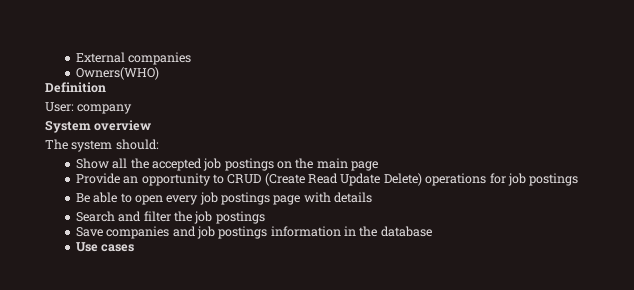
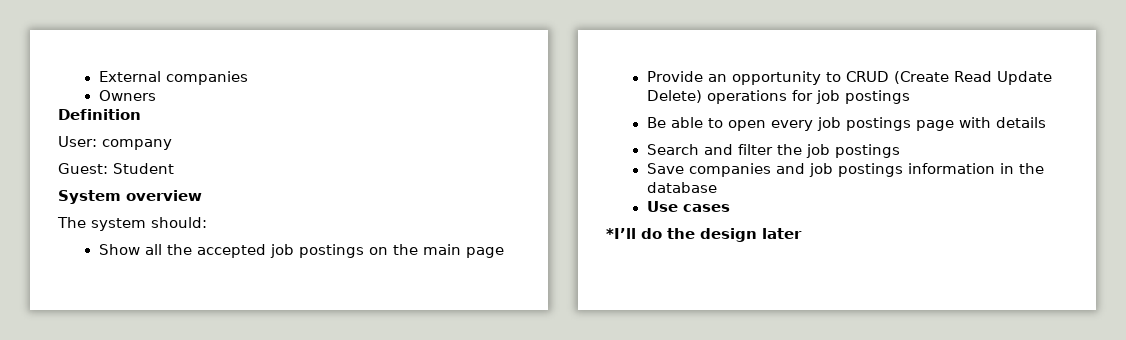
- Owners(WHO)
+ Owners
+ Guest: Student
+ *I’ll do the design later

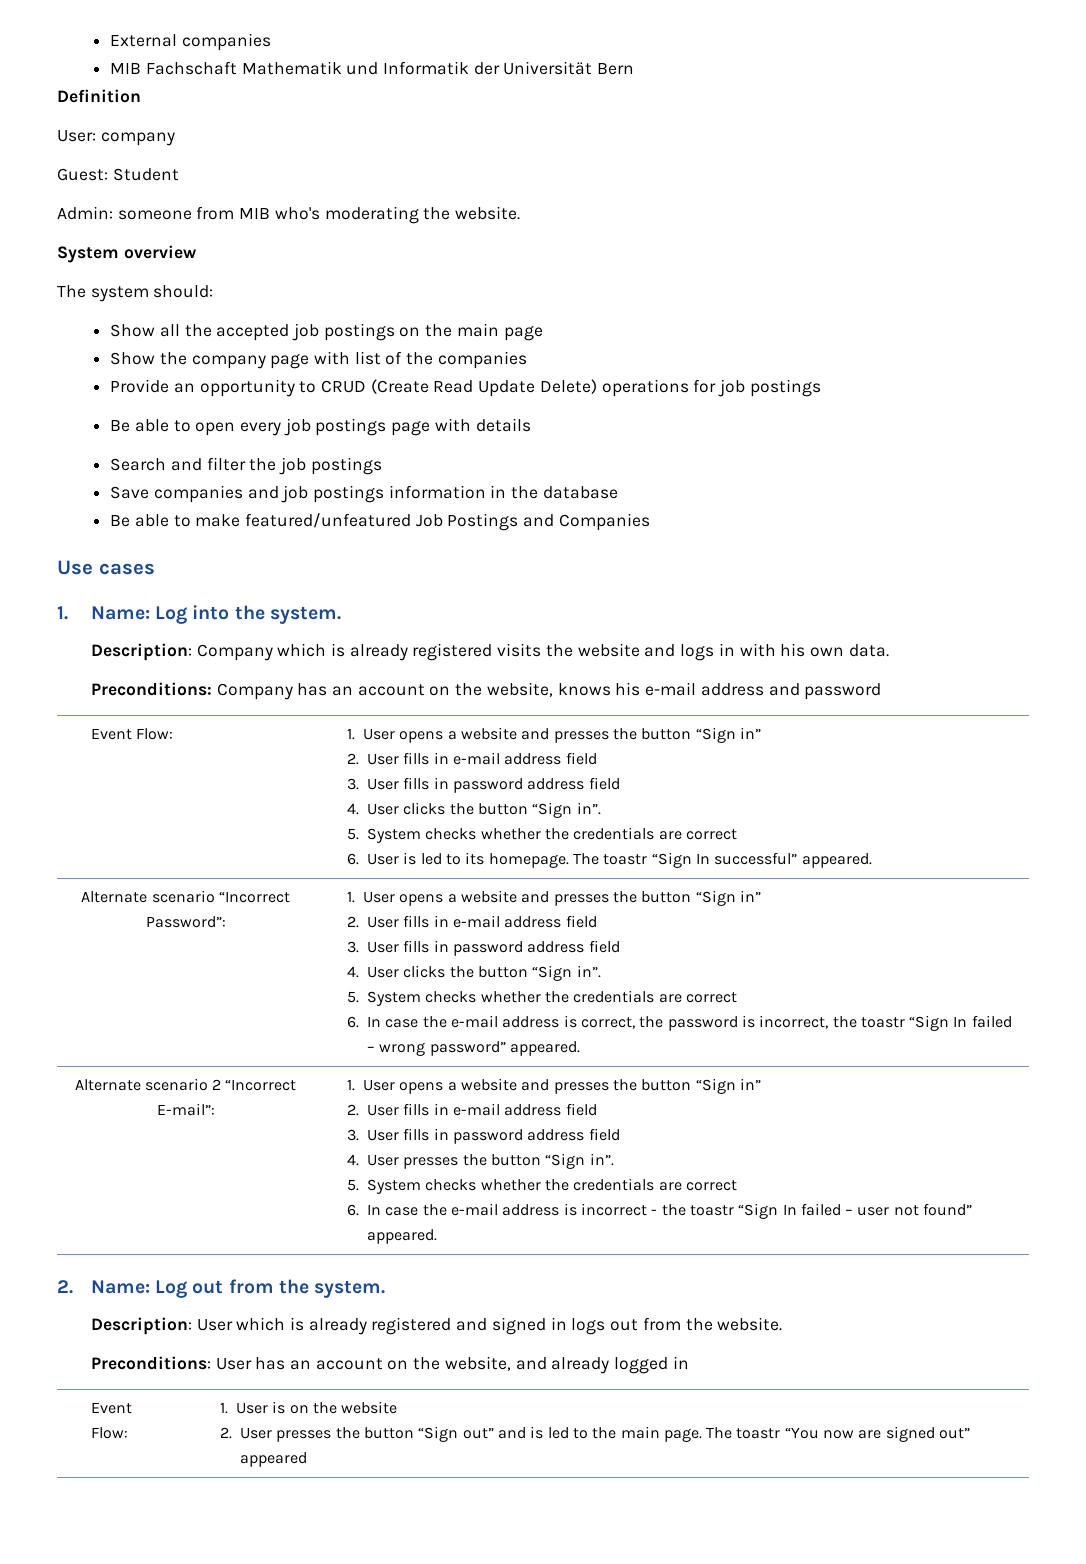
- Owners
+ MIB Fachschaft Mathematik und Informatik der Universität Bern
+ Admin: someone from MIB who's moderating the website.
+ Show the company page with list of the companies
+ Be able to make featured/unfeatured Job Postings and Companies
  Use cases
- *I’ll do the design later
+ 1. Name: Log into the system.
+ Description: Company which is already registered visits the website and logs in with his own data.
+ Preconditions: Company has an account on the website, knows his e-mail address and password
+ Event Flow: | 1. User opens a website and presses the button “Sign in”
+ 2. User fills in e-mail address field
+ 3. User fills in password address field
+ 4. User clicks the button “Sign in”.
+ 5. System checks whether the credentials are correct
+ 6. User is led to its homepage. The toastr “Sign In successful” appeared.
+ Alternate scenario “Incorrect Password”: | 1. User opens a website and presses the button “Sign in”
+ 2. User fills in e-mail address field
+ 3. User fills in password address field
+ 4. User clicks the button “Sign in”.
+ 5. System checks whether the credentials are correct
+ 6. In case the e-mail address is correct, the password is incorrect, the toastr “Sign In failed – wrong password” appeared.
+ Alternate scenario 2 “Incorrect E-mail”: | 1. User opens a website and presses the button “Sign in”
+ 2. User fills in e-mail address field
+ 3. User fills in password address field
+ 4. User presses the button “Sign in”.
+ 5. System checks whether the credentials are correct
+ 6. In case the e-mail address is incorrect - the toastr “Sign In failed – user not found” appeared.
+ 2. Name: Log out from the system.
+ Description: User which is already registered and signed in logs out from the website.
+ Preconditions: User has an account on the website, and already logged in
+ Event Flow: | 1. User is on the website
+ 2. User presses the button “Sign out” and is led to the main page. The toastr “You now are signed out” appeared

